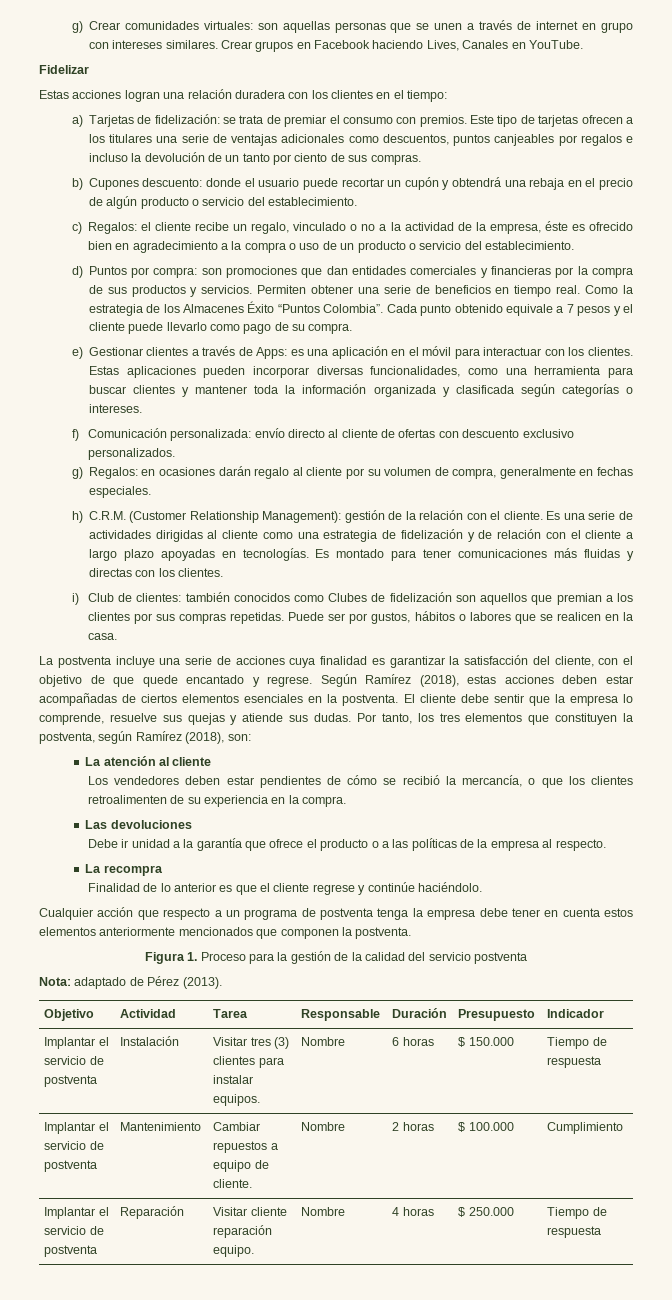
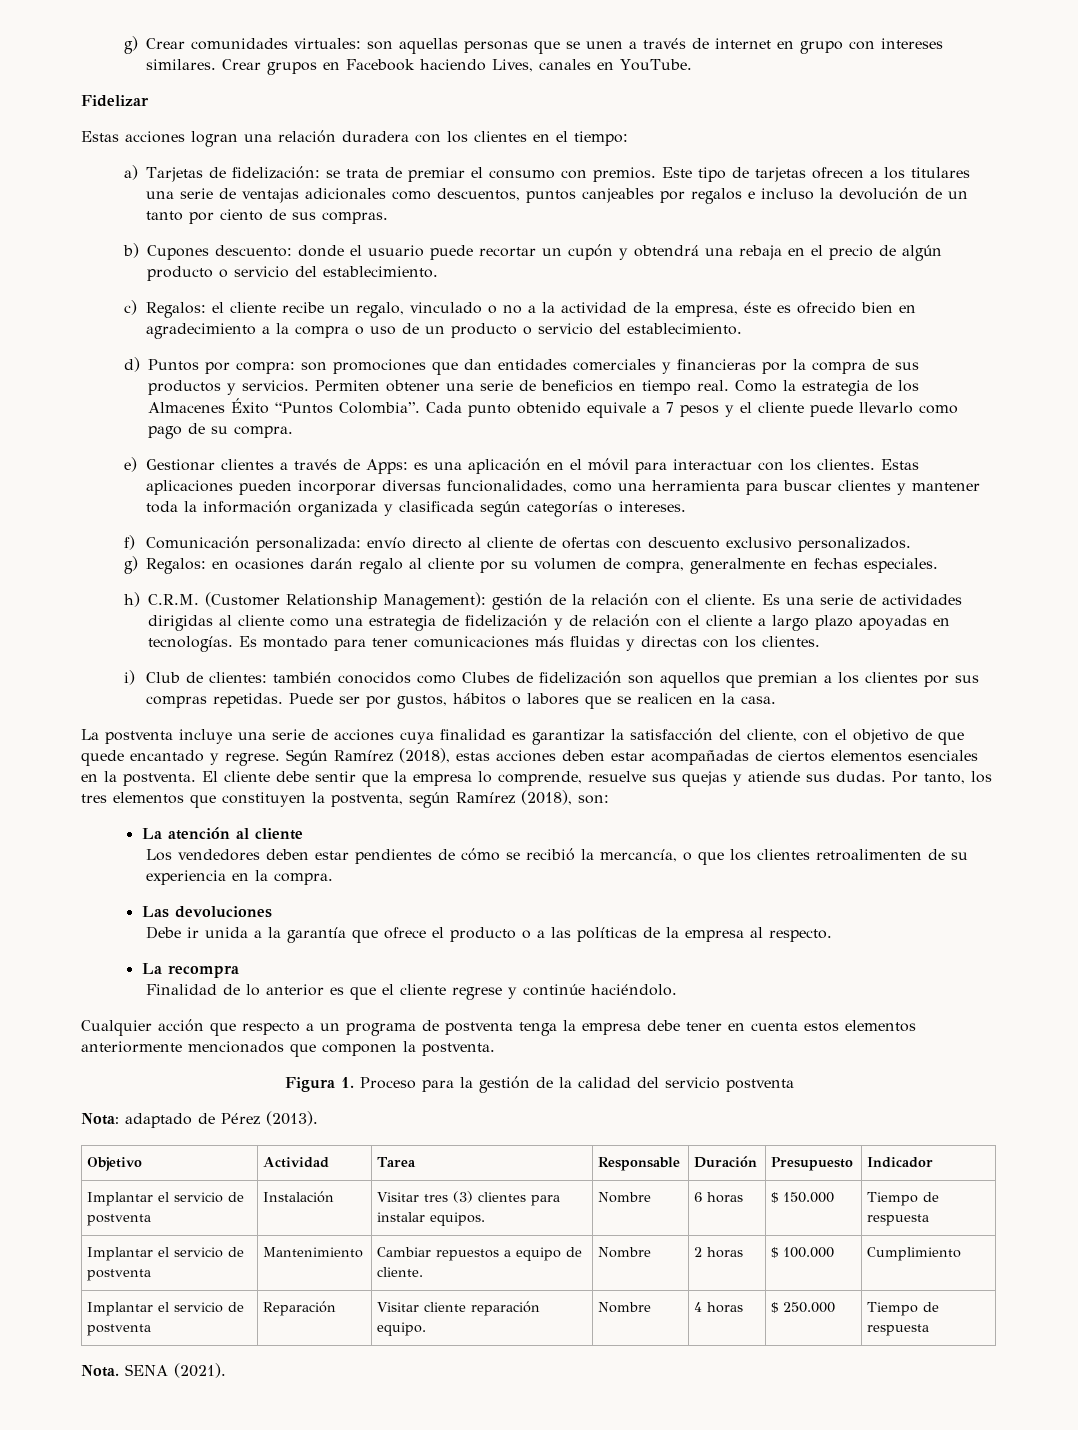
- Crear grupos en Facebook haciendo Lives, Canales en YouTube.
+ Crear grupos en Facebook haciendo Lives, canales en YouTube.
- Debe ir unidad a la garantía que ofrece el producto o a las políticas de la empresa al respecto.
+ Debe ir unida a la garantía que ofrece el producto o a las políticas de la empresa al respecto.
+ Nota. SENA (2021).

